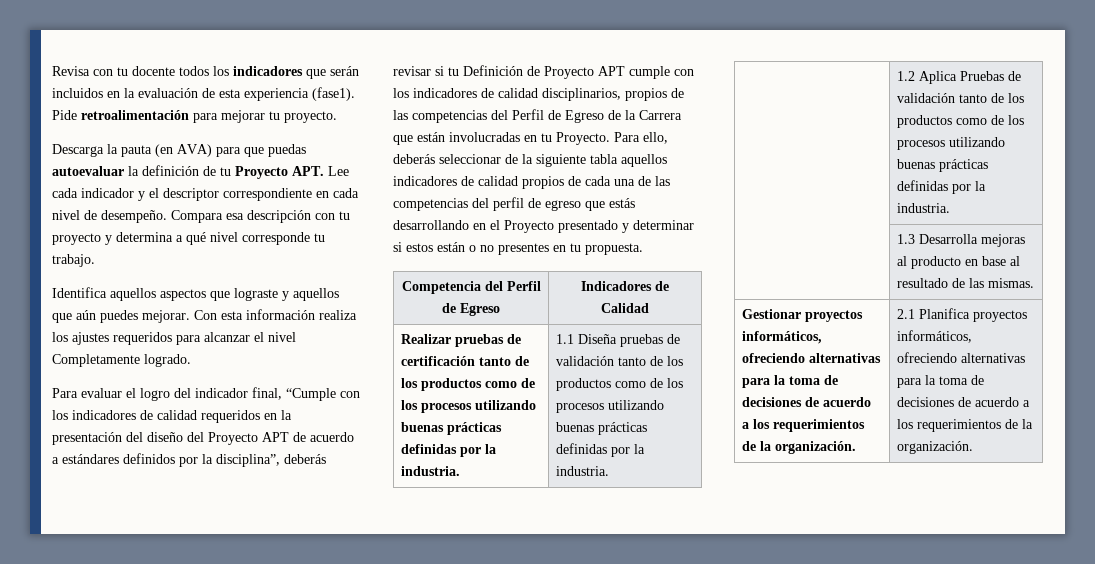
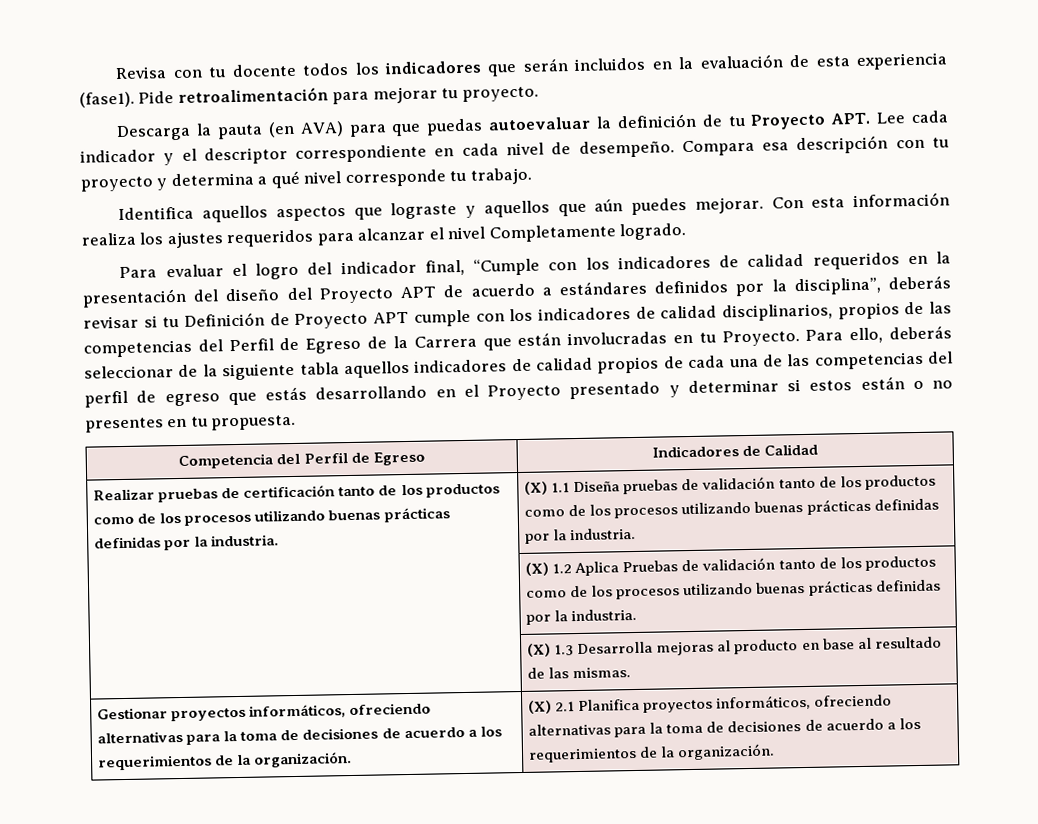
- Realizar pruebas de certificación tanto de los productos como de los procesos utilizando buenas prácticas definidas por la industria. | 1.1 Diseña pruebas de validación tanto de los productos como de los procesos utilizando buenas prácticas definidas por la industria.
+ Realizar pruebas de certificación tanto de los productos como de los procesos utilizando buenas prácticas definidas por la industria. | (X) 1.1 Diseña pruebas de validación tanto de los productos como de los procesos utilizando buenas prácticas definidas por la industria.
- | 1.2 Aplica Pruebas de validación tanto de los productos como de los procesos utilizando buenas prácticas definidas por la industria.
+ | (X) 1.2 Aplica Pruebas de validación tanto de los productos como de los procesos utilizando buenas prácticas definidas por la industria.
- | 1.3 Desarrolla mejoras al producto en base al resultado de las mismas.
+ | (X) 1.3 Desarrolla mejoras al producto en base al resultado de las mismas.
- Gestionar proyectos informáticos, ofreciendo alternativas para la toma de decisiones de acuerdo a los requerimientos de la organización. | 2.1 Planifica proyectos informáticos, ofreciendo alternativas para la toma de decisiones de acuerdo a los requerimientos de la organización.
+ Gestionar proyectos informáticos, ofreciendo alternativas para la toma de decisiones de acuerdo a los requerimientos de la organización. | (X) 2.1 Planifica proyectos informáticos, ofreciendo alternativas para la toma de decisiones de acuerdo a los requerimientos de la organización.

